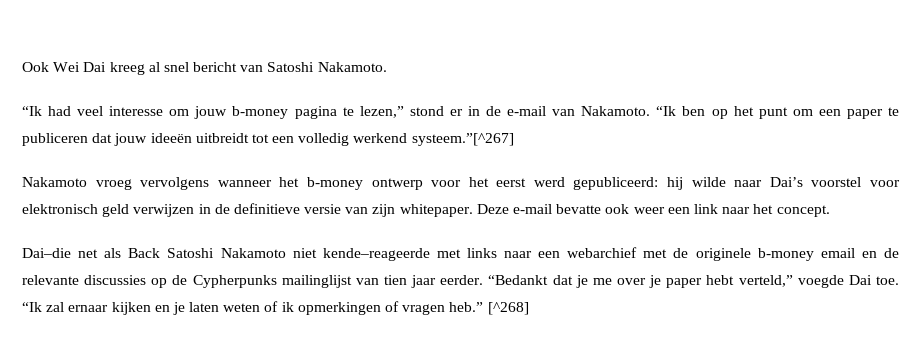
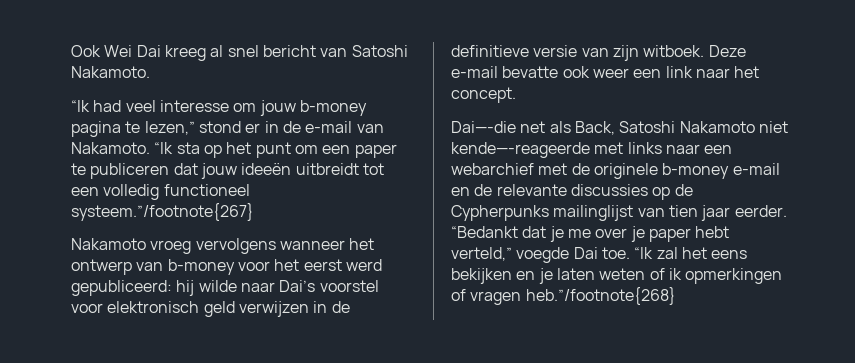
- “Ik ben op het punt om een paper te publiceren dat jouw ideeën uitbreidt tot een volledig werkend systeem.”[^267]
+ “Ik sta op het punt om een paper te publiceren dat jouw ideeën uitbreidt tot een volledig functioneel systeem.”/footnote{267}
- Nakamoto vroeg vervolgens wanneer het b-money ontwerp voor het eerst werd gepubliceerd: hij wilde naar Dai’s voorstel voor elektronisch geld verwijzen in de definitieve versie van zijn whitepaper.
+ Nakamoto vroeg vervolgens wanneer het ontwerp van b-money voor het eerst werd gepubliceerd: hij wilde naar Dai’s voorstel voor elektronisch geld verwijzen in de definitieve versie van zijn witboek.
- Dai–die net als Back Satoshi Nakamoto niet kende–reageerde met links naar een webarchief met de originele b-money email en de relevante discussies op de Cypherpunks mailinglijst van tien jaar eerder.
+ Dai—-die net als Back, Satoshi Nakamoto niet kende—-reageerde met links naar een webarchief met de originele b-money e-mail en de relevante discussies op de Cypherpunks mailinglijst van tien jaar eerder.
- “Ik zal ernaar kijken en je laten weten of ik opmerkingen of vragen heb.” [^268]
+ “Ik zal het eens bekijken en je laten weten of ik opmerkingen of vragen heb.”/footnote{268}

